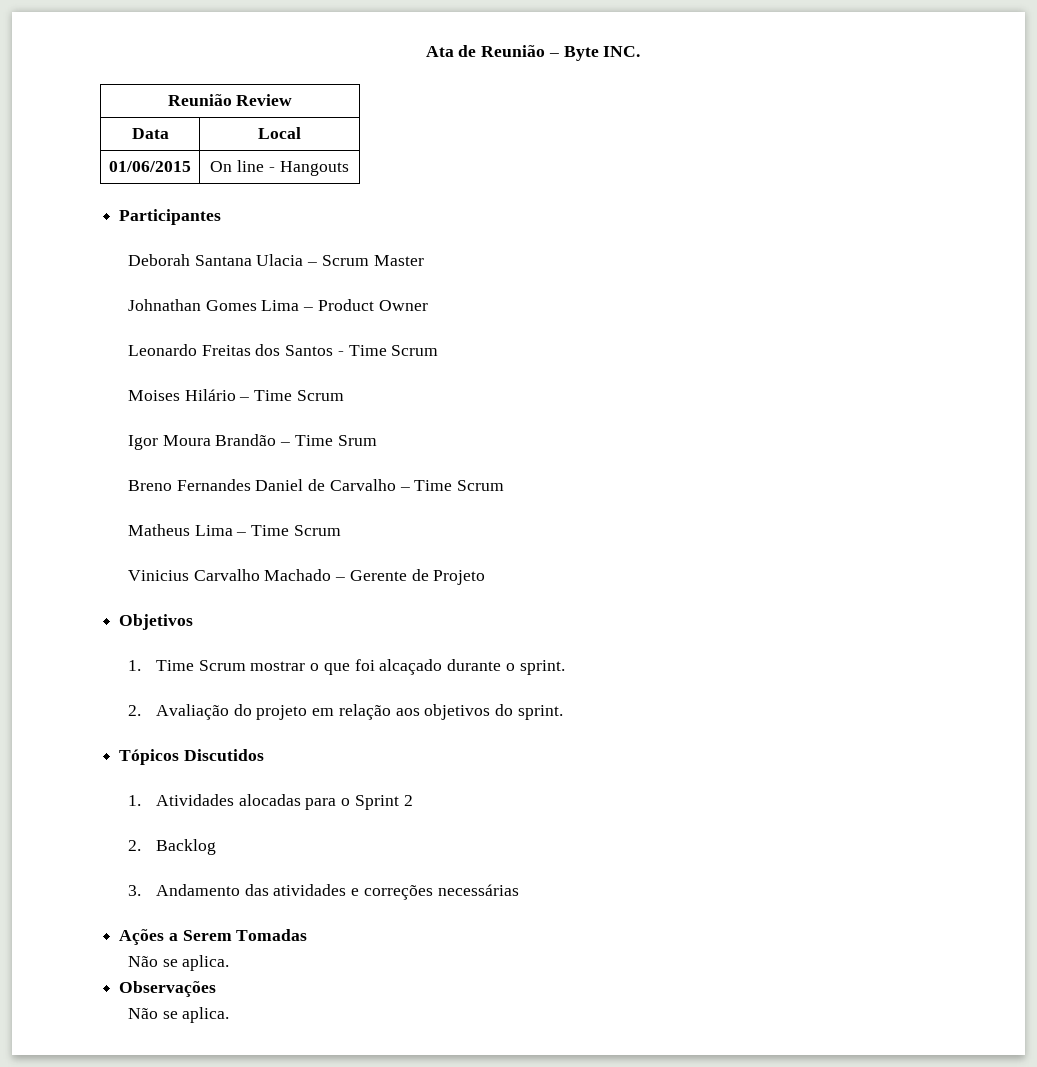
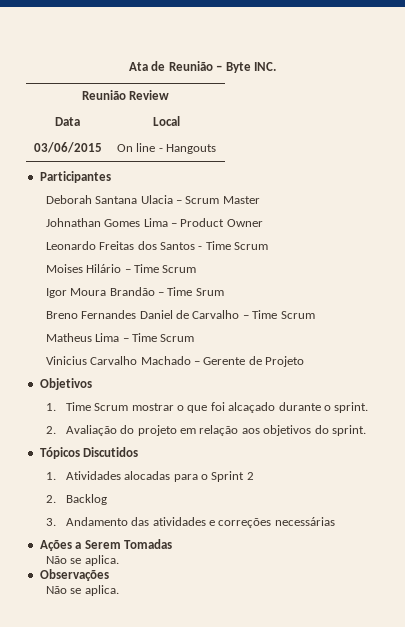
- 01/06/2015 | On line - Hangouts
+ 03/06/2015 | On line - Hangouts

